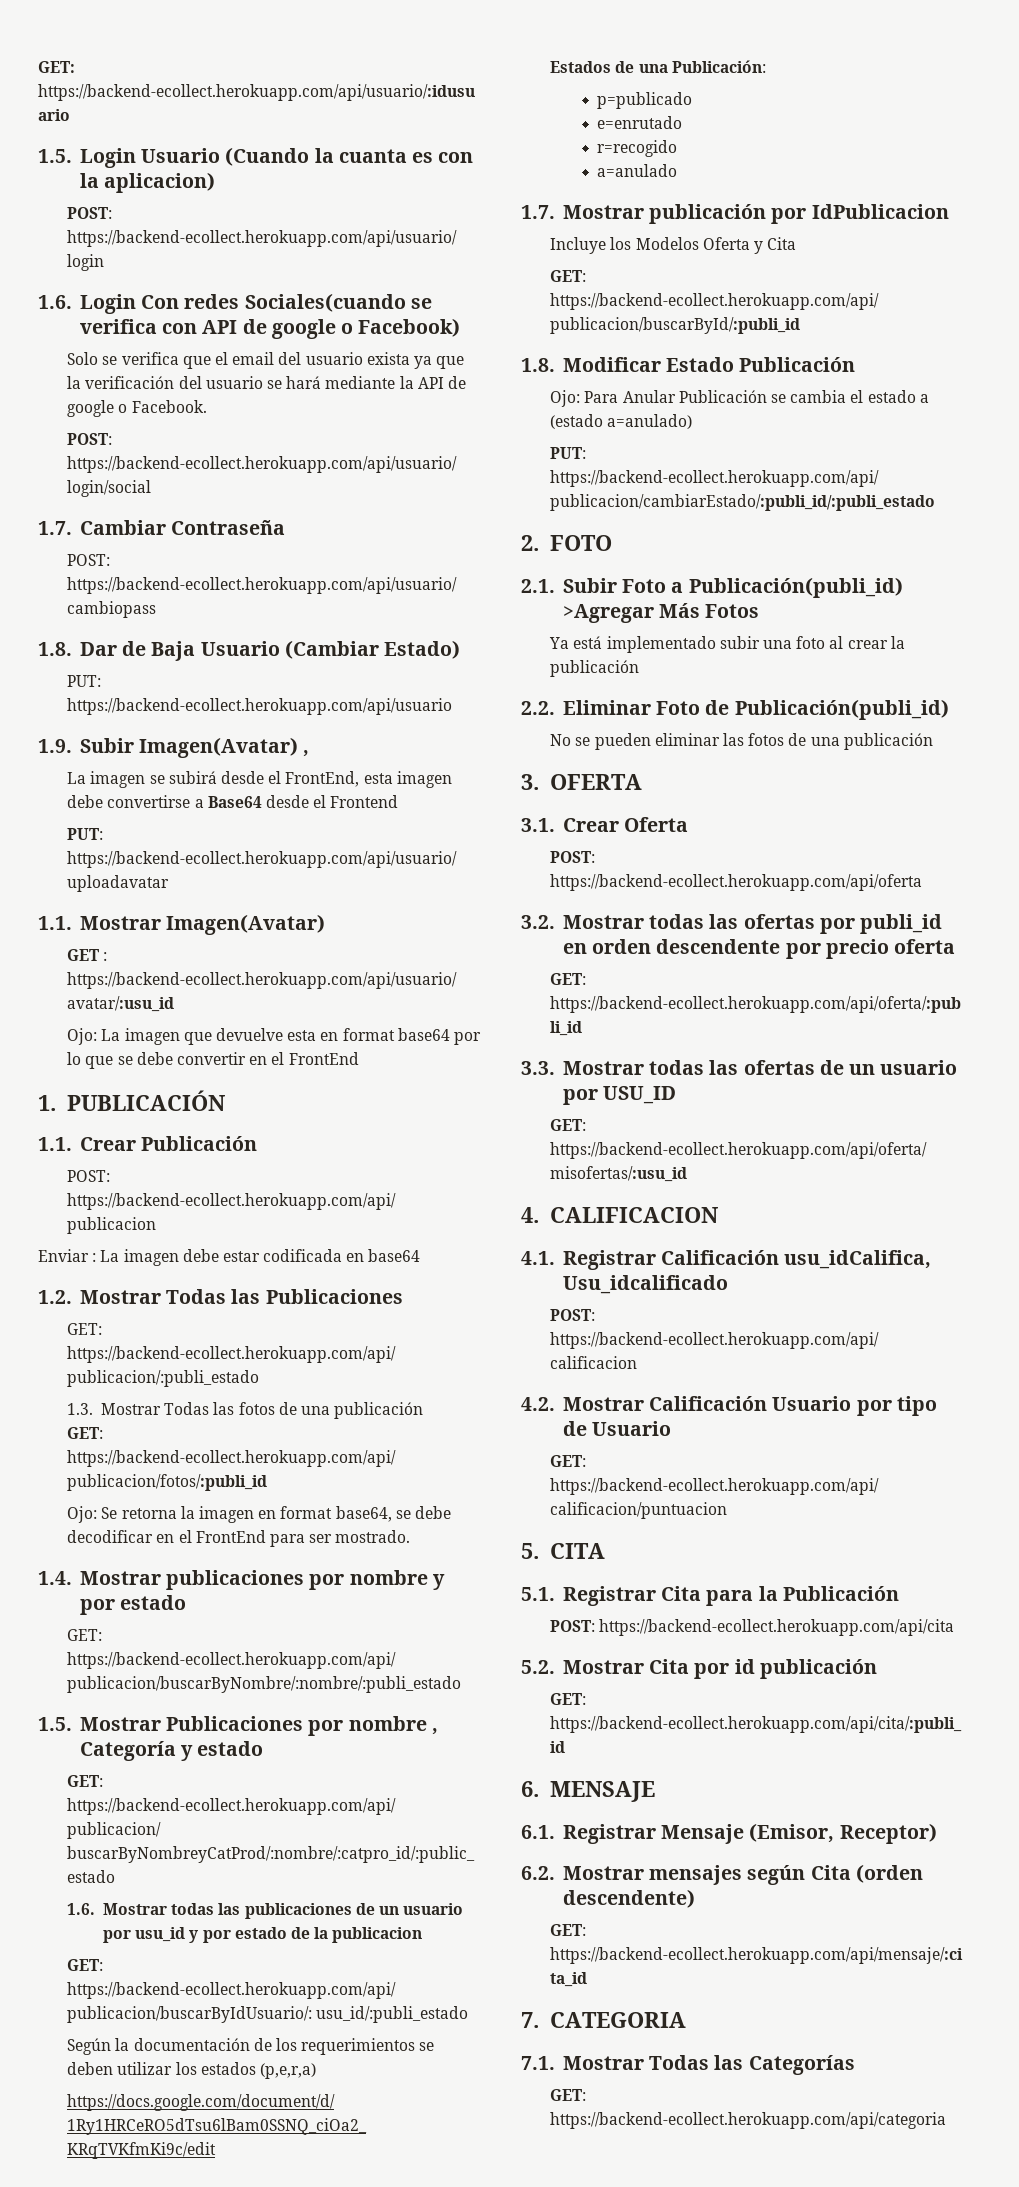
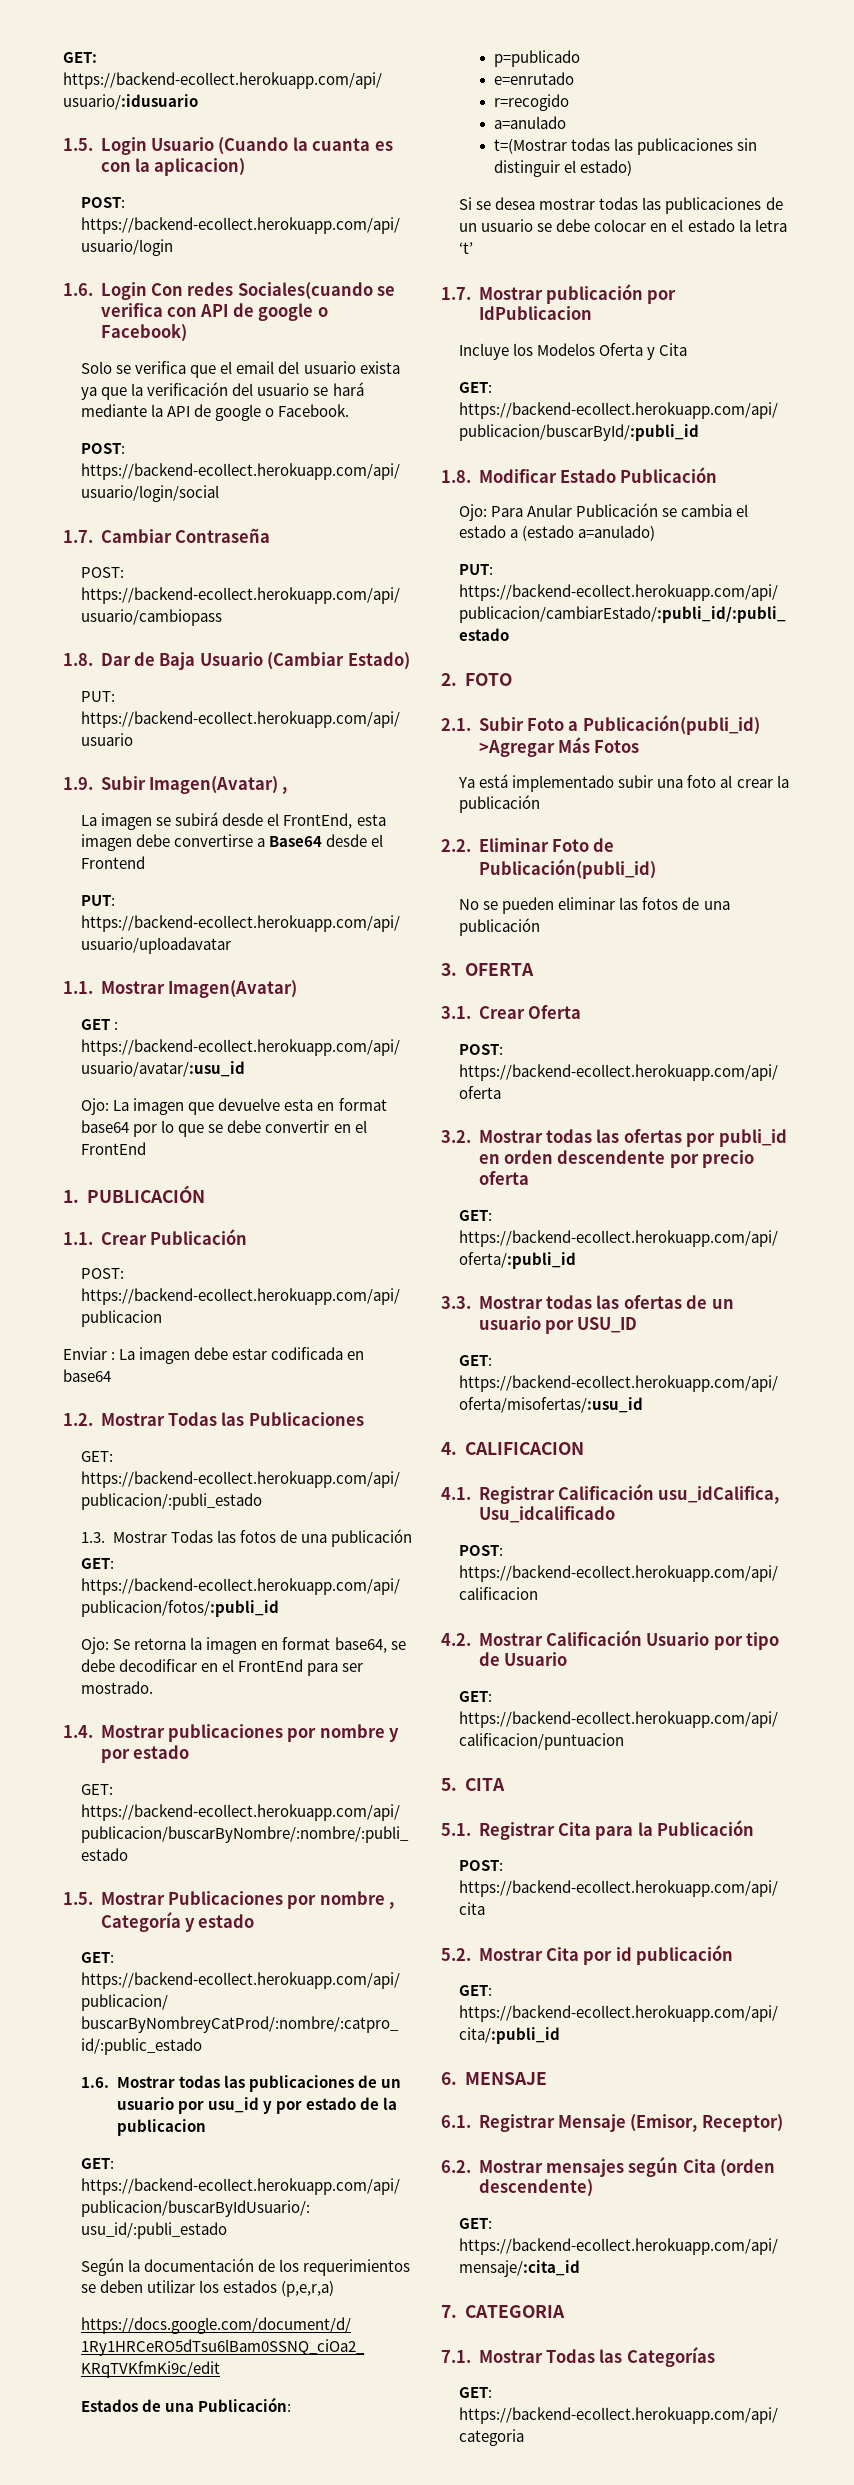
+ t=(Mostrar todas las publicaciones sin distinguir el estado)
+ Si se desea mostrar todas las publicaciones de un usuario se debe colocar en el estado la letra ‘t’

